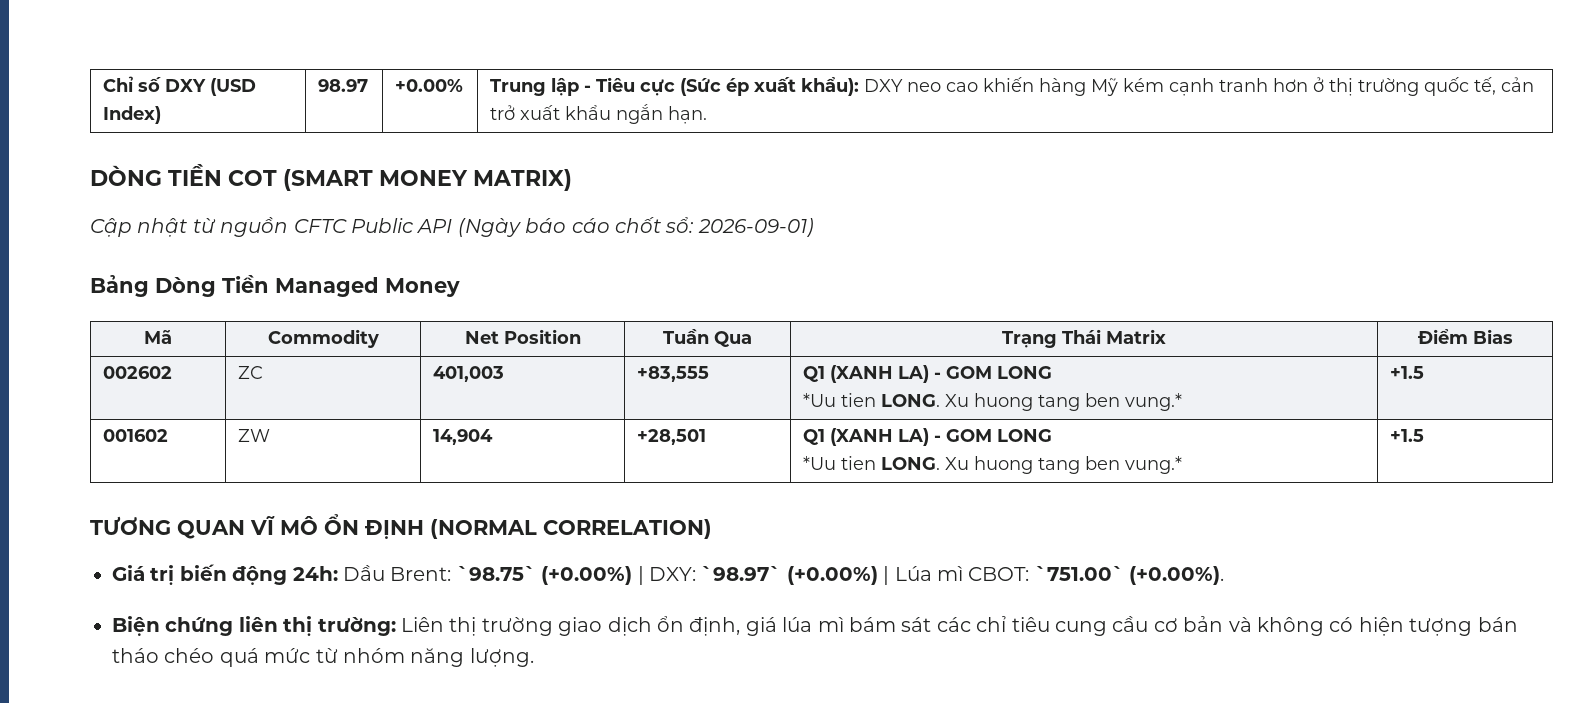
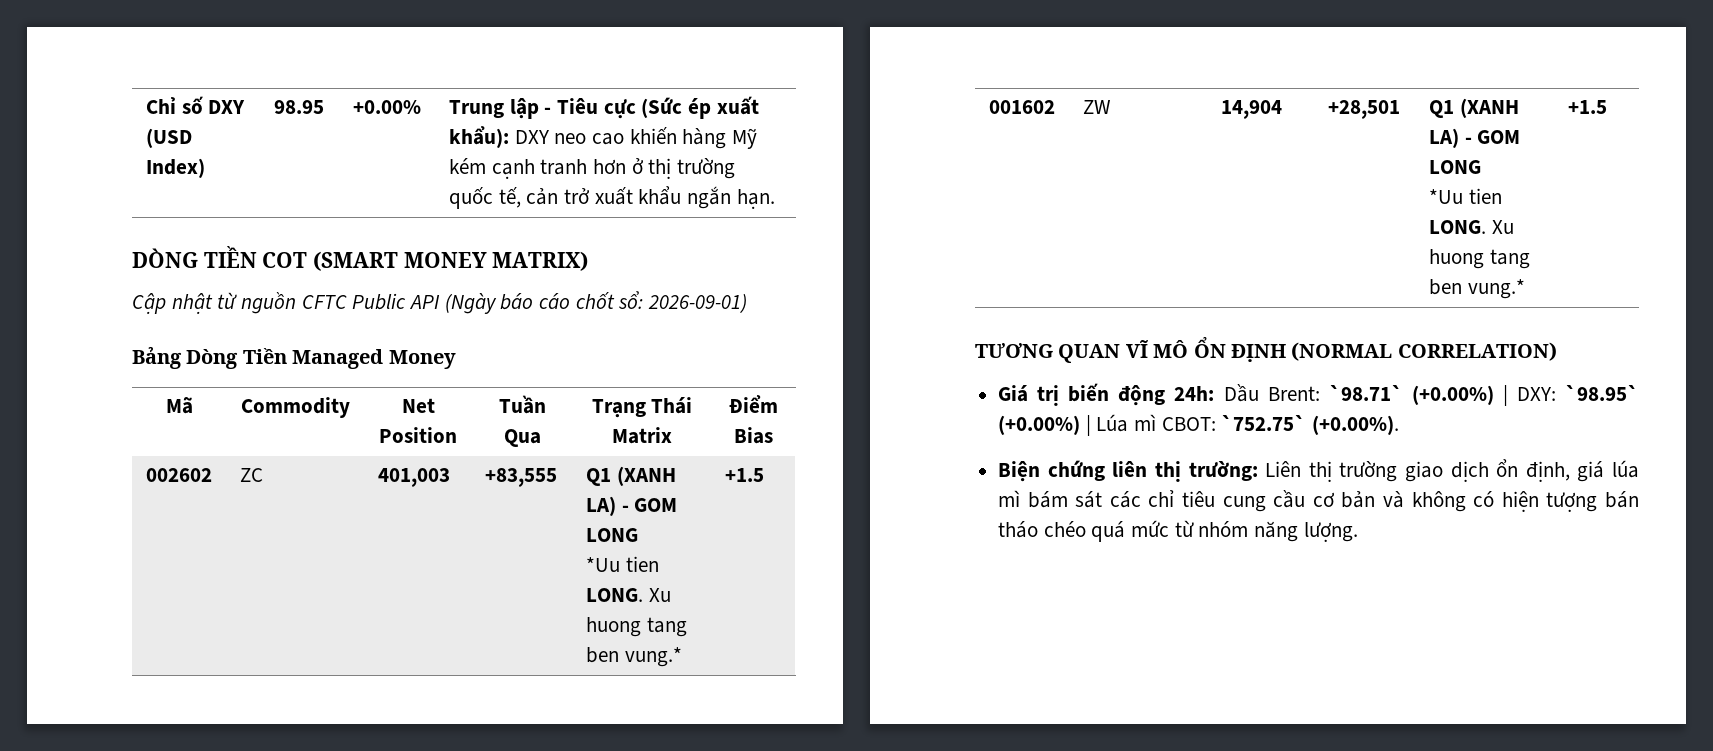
- Chỉ số DXY (USD Index) | 98.97 | +0.00% | Trung lập - Tiêu cực (Sức ép xuất khẩu): DXY neo cao khiến hàng Mỹ kém cạnh tranh hơn ở thị trường quốc tế, cản trở xuất khẩu ngắn hạn.
+ Chỉ số DXY (USD Index) | 98.95 | +0.00% | Trung lập - Tiêu cực (Sức ép xuất khẩu): DXY neo cao khiến hàng Mỹ kém cạnh tranh hơn ở thị trường quốc tế, cản trở xuất khẩu ngắn hạn.
- Giá trị biến động 24h: Dầu Brent: `98.75` (+0.00%) | DXY: `98.97` (+0.00%) | Lúa mì CBOT: `751.00` (+0.00%).
+ Giá trị biến động 24h: Dầu Brent: `98.71` (+0.00%) | DXY: `98.95` (+0.00%) | Lúa mì CBOT: `752.75` (+0.00%).

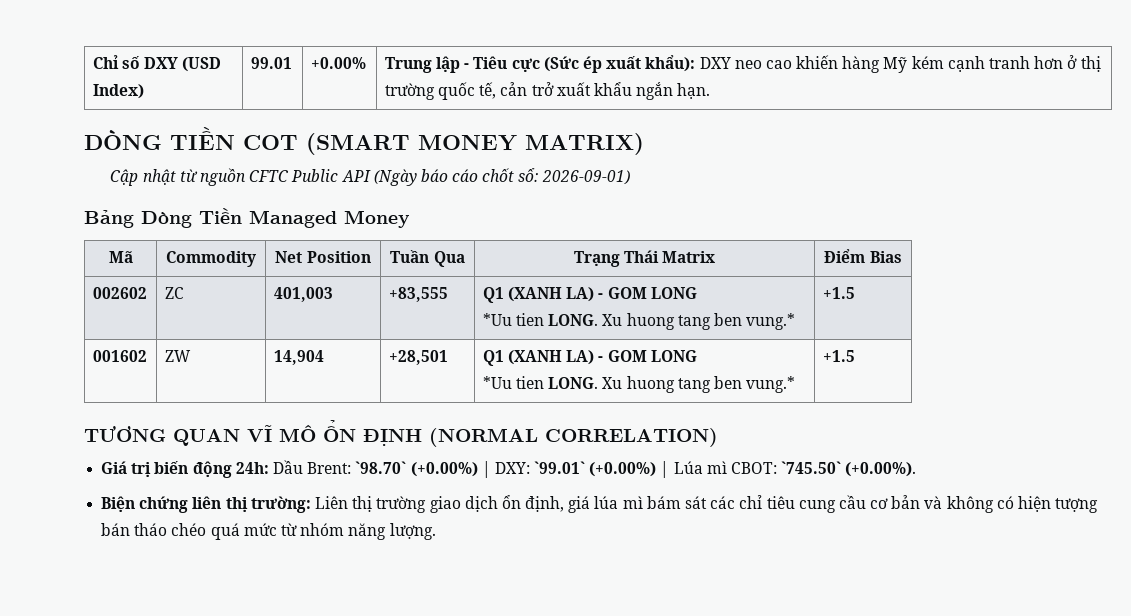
- Chỉ số DXY (USD Index) | 98.95 | +0.00% | Trung lập - Tiêu cực (Sức ép xuất khẩu): DXY neo cao khiến hàng Mỹ kém cạnh tranh hơn ở thị trường quốc tế, cản trở xuất khẩu ngắn hạn.
+ Chỉ số DXY (USD Index) | 99.01 | +0.00% | Trung lập - Tiêu cực (Sức ép xuất khẩu): DXY neo cao khiến hàng Mỹ kém cạnh tranh hơn ở thị trường quốc tế, cản trở xuất khẩu ngắn hạn.
- Giá trị biến động 24h: Dầu Brent: `98.71` (+0.00%) | DXY: `98.95` (+0.00%) | Lúa mì CBOT: `752.75` (+0.00%).
+ Giá trị biến động 24h: Dầu Brent: `98.70` (+0.00%) | DXY: `99.01` (+0.00%) | Lúa mì CBOT: `745.50` (+0.00%).

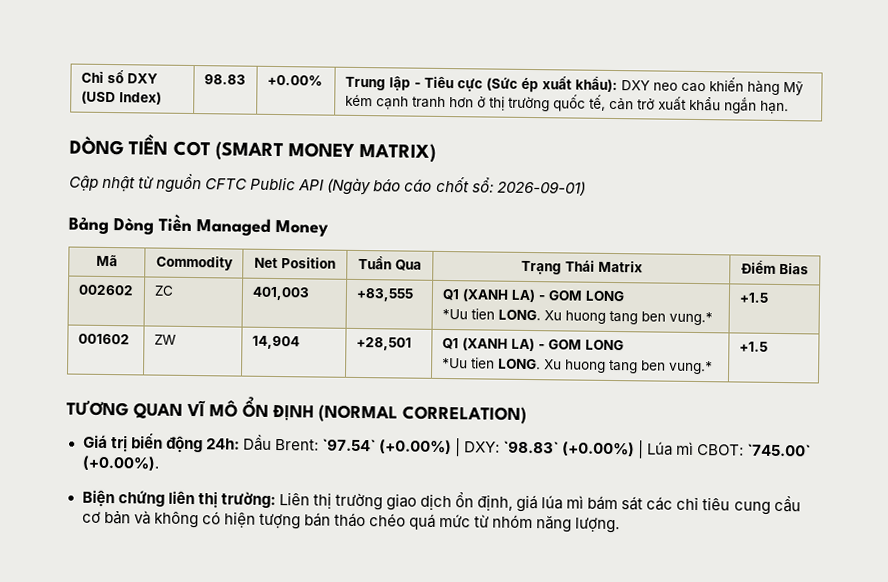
- Chỉ số DXY (USD Index) | 99.01 | +0.00% | Trung lập - Tiêu cực (Sức ép xuất khẩu): DXY neo cao khiến hàng Mỹ kém cạnh tranh hơn ở thị trường quốc tế, cản trở xuất khẩu ngắn hạn.
+ Chỉ số DXY (USD Index) | 98.83 | +0.00% | Trung lập - Tiêu cực (Sức ép xuất khẩu): DXY neo cao khiến hàng Mỹ kém cạnh tranh hơn ở thị trường quốc tế, cản trở xuất khẩu ngắn hạn.
- Giá trị biến động 24h: Dầu Brent: `98.70` (+0.00%) | DXY: `99.01` (+0.00%) | Lúa mì CBOT: `745.50` (+0.00%).
+ Giá trị biến động 24h: Dầu Brent: `97.54` (+0.00%) | DXY: `98.83` (+0.00%) | Lúa mì CBOT: `745.00` (+0.00%).

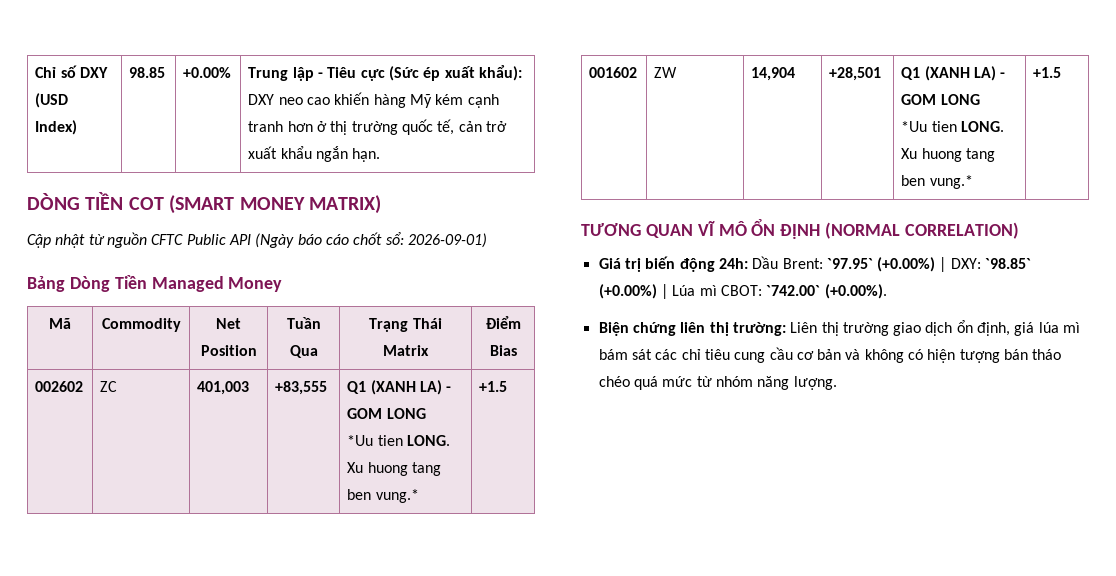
- Chỉ số DXY (USD Index) | 98.83 | +0.00% | Trung lập - Tiêu cực (Sức ép xuất khẩu): DXY neo cao khiến hàng Mỹ kém cạnh tranh hơn ở thị trường quốc tế, cản trở xuất khẩu ngắn hạn.
+ Chỉ số DXY (USD Index) | 98.85 | +0.00% | Trung lập - Tiêu cực (Sức ép xuất khẩu): DXY neo cao khiến hàng Mỹ kém cạnh tranh hơn ở thị trường quốc tế, cản trở xuất khẩu ngắn hạn.
- Giá trị biến động 24h: Dầu Brent: `97.54` (+0.00%) | DXY: `98.83` (+0.00%) | Lúa mì CBOT: `745.00` (+0.00%).
+ Giá trị biến động 24h: Dầu Brent: `97.95` (+0.00%) | DXY: `98.85` (+0.00%) | Lúa mì CBOT: `742.00` (+0.00%).

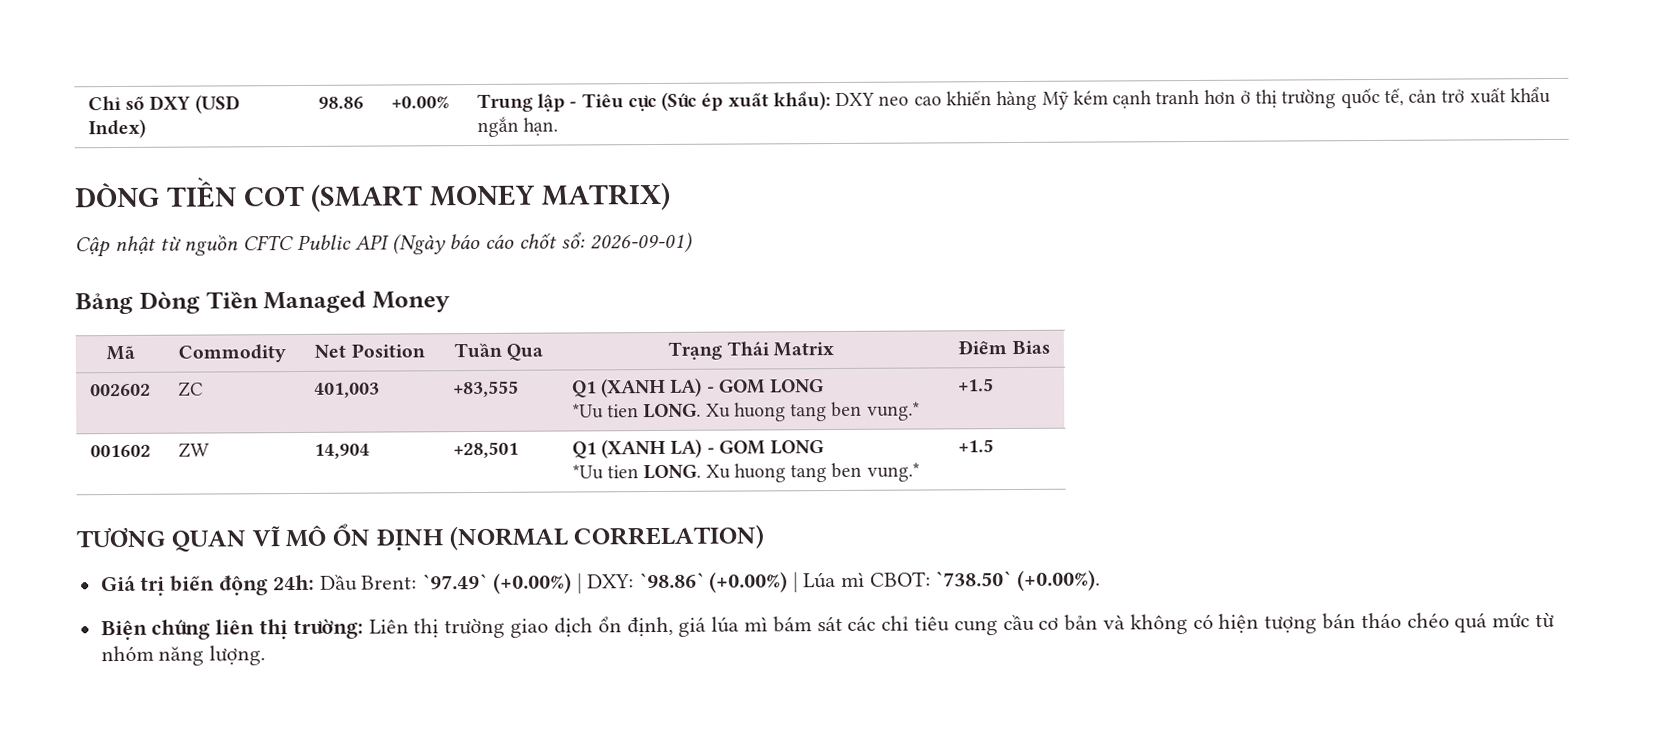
- Chỉ số DXY (USD Index) | 98.85 | +0.00% | Trung lập - Tiêu cực (Sức ép xuất khẩu): DXY neo cao khiến hàng Mỹ kém cạnh tranh hơn ở thị trường quốc tế, cản trở xuất khẩu ngắn hạn.
+ Chỉ số DXY (USD Index) | 98.86 | +0.00% | Trung lập - Tiêu cực (Sức ép xuất khẩu): DXY neo cao khiến hàng Mỹ kém cạnh tranh hơn ở thị trường quốc tế, cản trở xuất khẩu ngắn hạn.
- Giá trị biến động 24h: Dầu Brent: `97.95` (+0.00%) | DXY: `98.85` (+0.00%) | Lúa mì CBOT: `742.00` (+0.00%).
+ Giá trị biến động 24h: Dầu Brent: `97.49` (+0.00%) | DXY: `98.86` (+0.00%) | Lúa mì CBOT: `738.50` (+0.00%).

